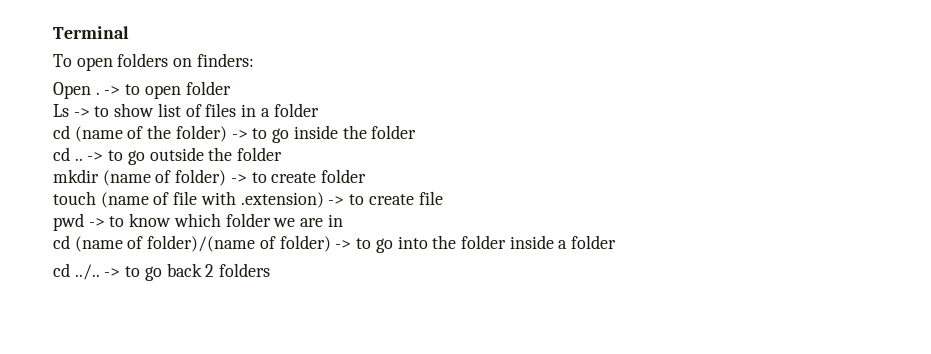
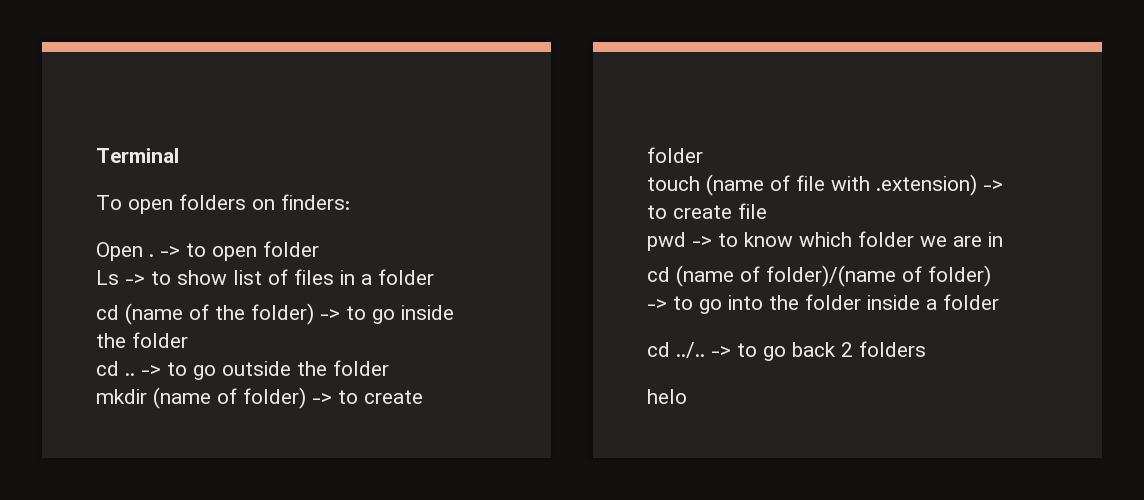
+ helo

